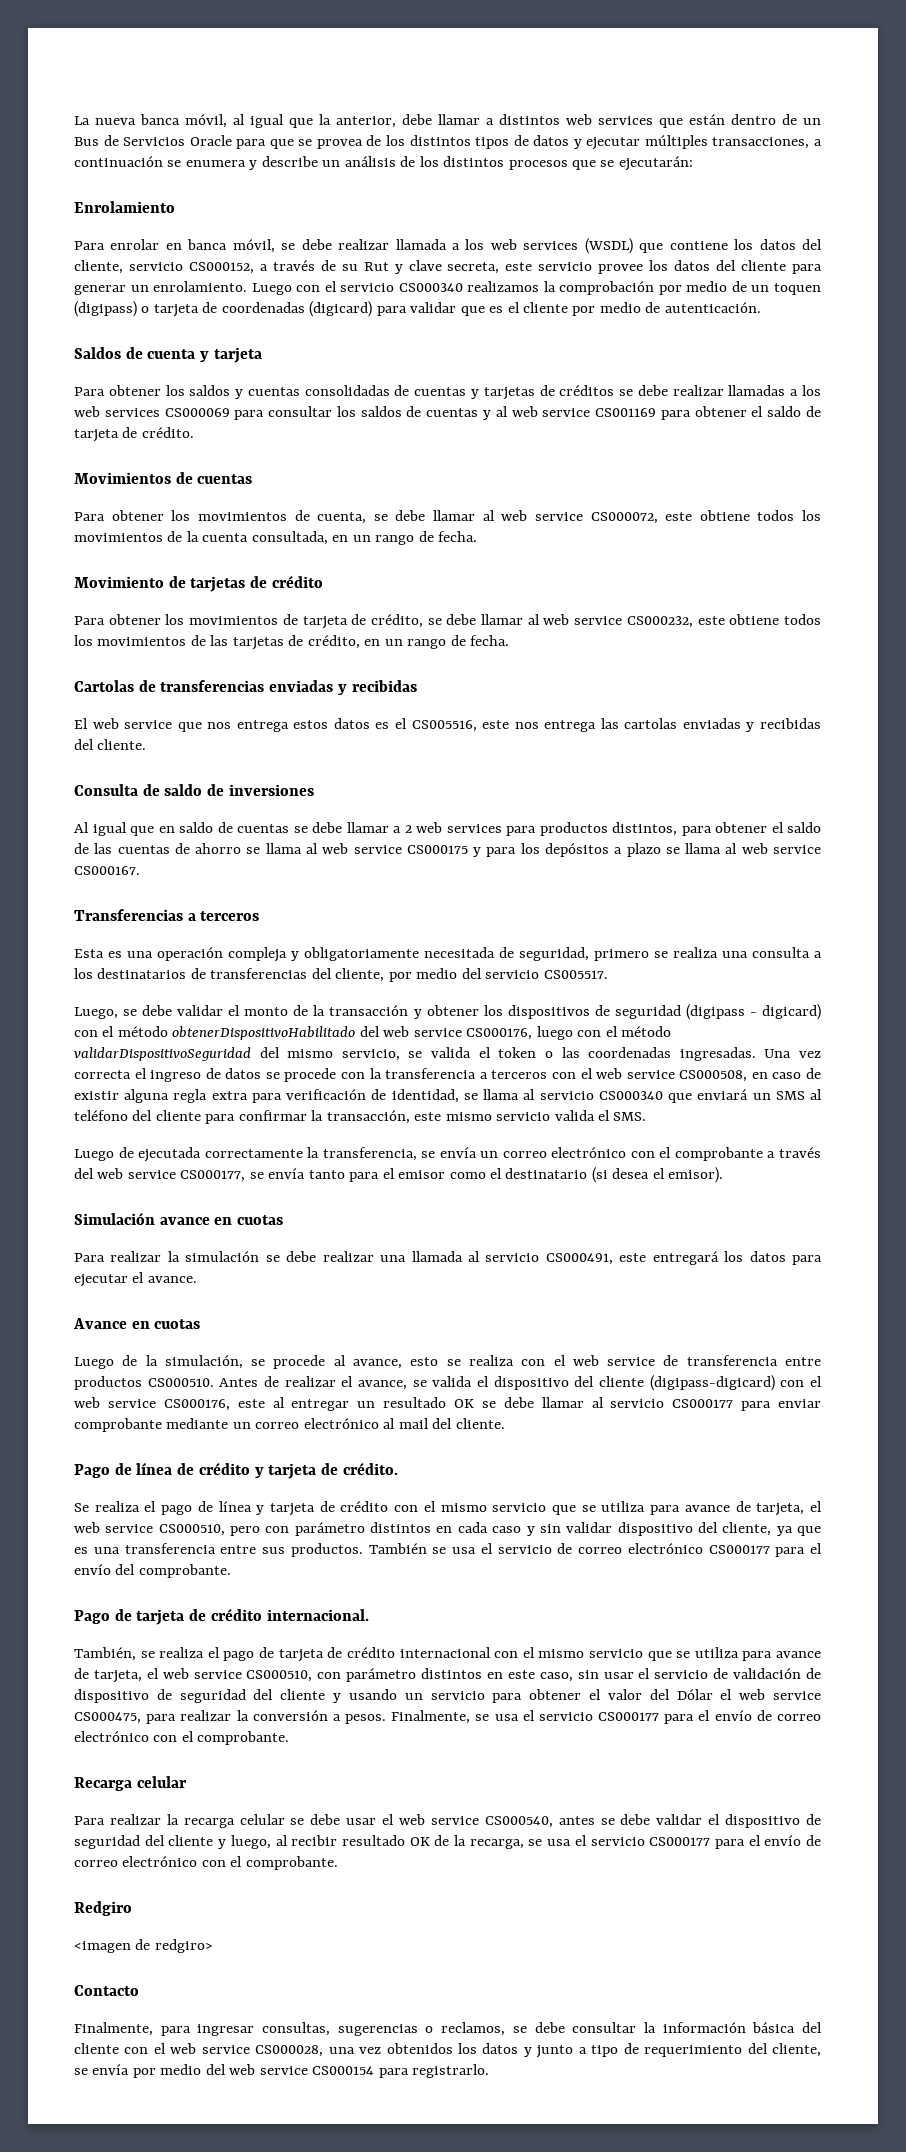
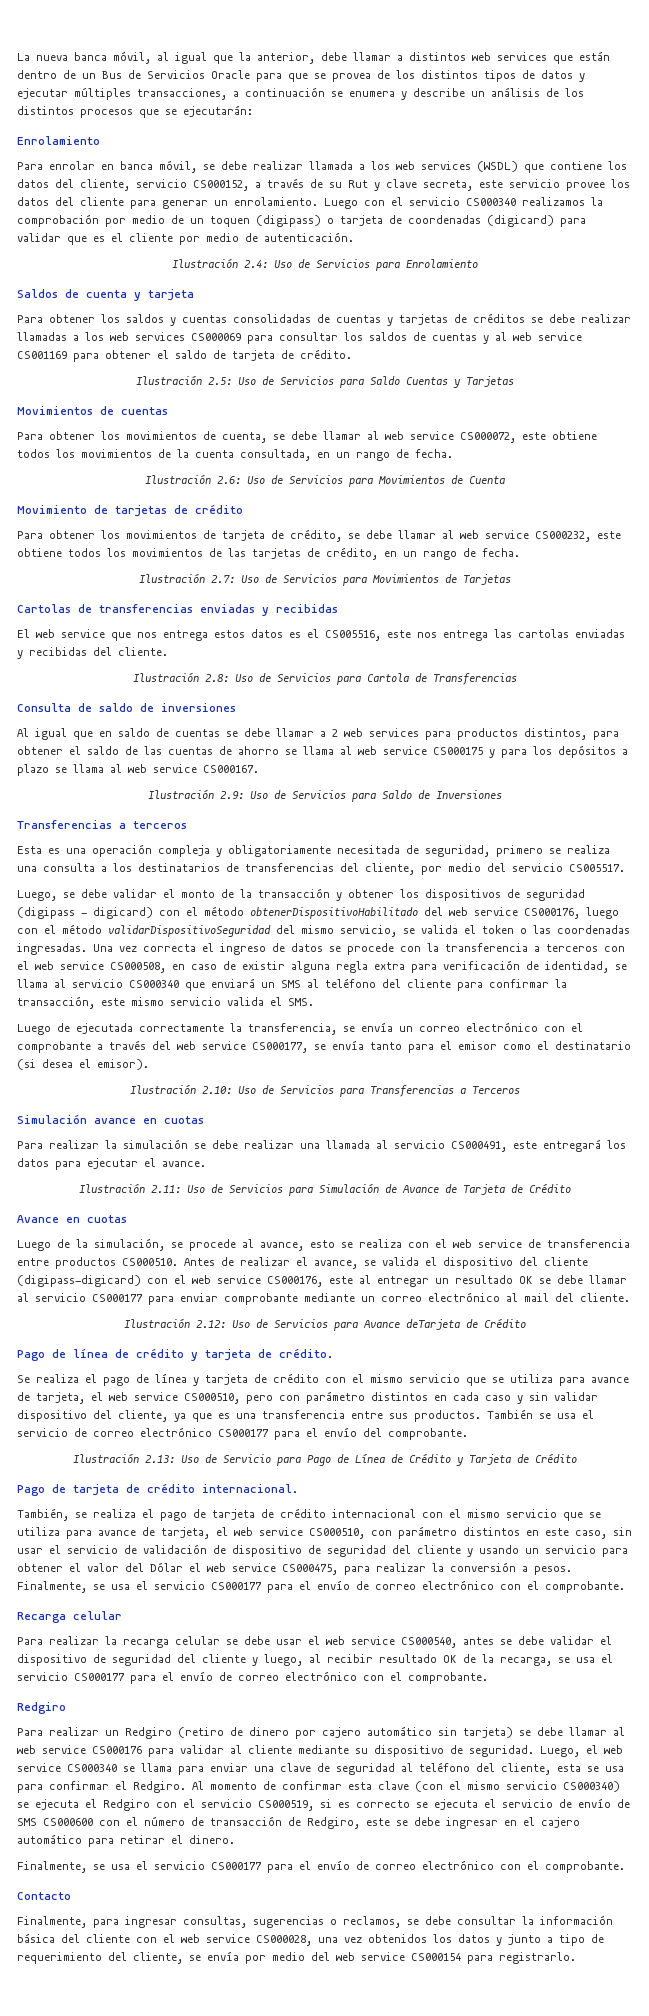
+ Ilustración 2.4: Uso de Servicios para Enrolamiento
+ Ilustración 2.5: Uso de Servicios para Saldo Cuentas y Tarjetas
+ Ilustración 2.6: Uso de Servicios para Movimientos de Cuenta
+ Ilustración 2.7: Uso de Servicios para Movimientos de Tarjetas
+ Ilustración 2.8: Uso de Servicios para Cartola de Transferencias
+ Ilustración 2.9: Uso de Servicios para Saldo de Inversiones
+ Ilustración 2.10: Uso de Servicios para Transferencias a Terceros
+ Ilustración 2.11: Uso de Servicios para Simulación de Avance de Tarjeta de Crédito
+ Ilustración 2.12: Uso de Servicios para Avance deTarjeta de Crédito
+ Ilustración 2.13: Uso de Servicio para Pago de Línea de Crédito y Tarjeta de Crédito
- <imagen de redgiro>
+ Para realizar un Redgiro (retiro de dinero por cajero automático sin tarjeta) se debe llamar al web service CS000176 para validar al cliente mediante su dispositivo de seguridad. Luego, el web service CS000340 se llama para enviar una clave de seguridad al teléfono del cliente, esta se usa para confirmar el Redgiro. Al momento de confirmar esta clave (con el mismo servicio CS000340) se ejecuta el Redgiro con el servicio CS000519, si es correcto se ejecuta el servicio de envío de SMS CS000600 con el número de transacción de Redgiro, este se debe ingresar en el cajero automático para retirar el dinero.
+ Finalmente, se usa el servicio CS000177 para el envío de correo electrónico con el comprobante.

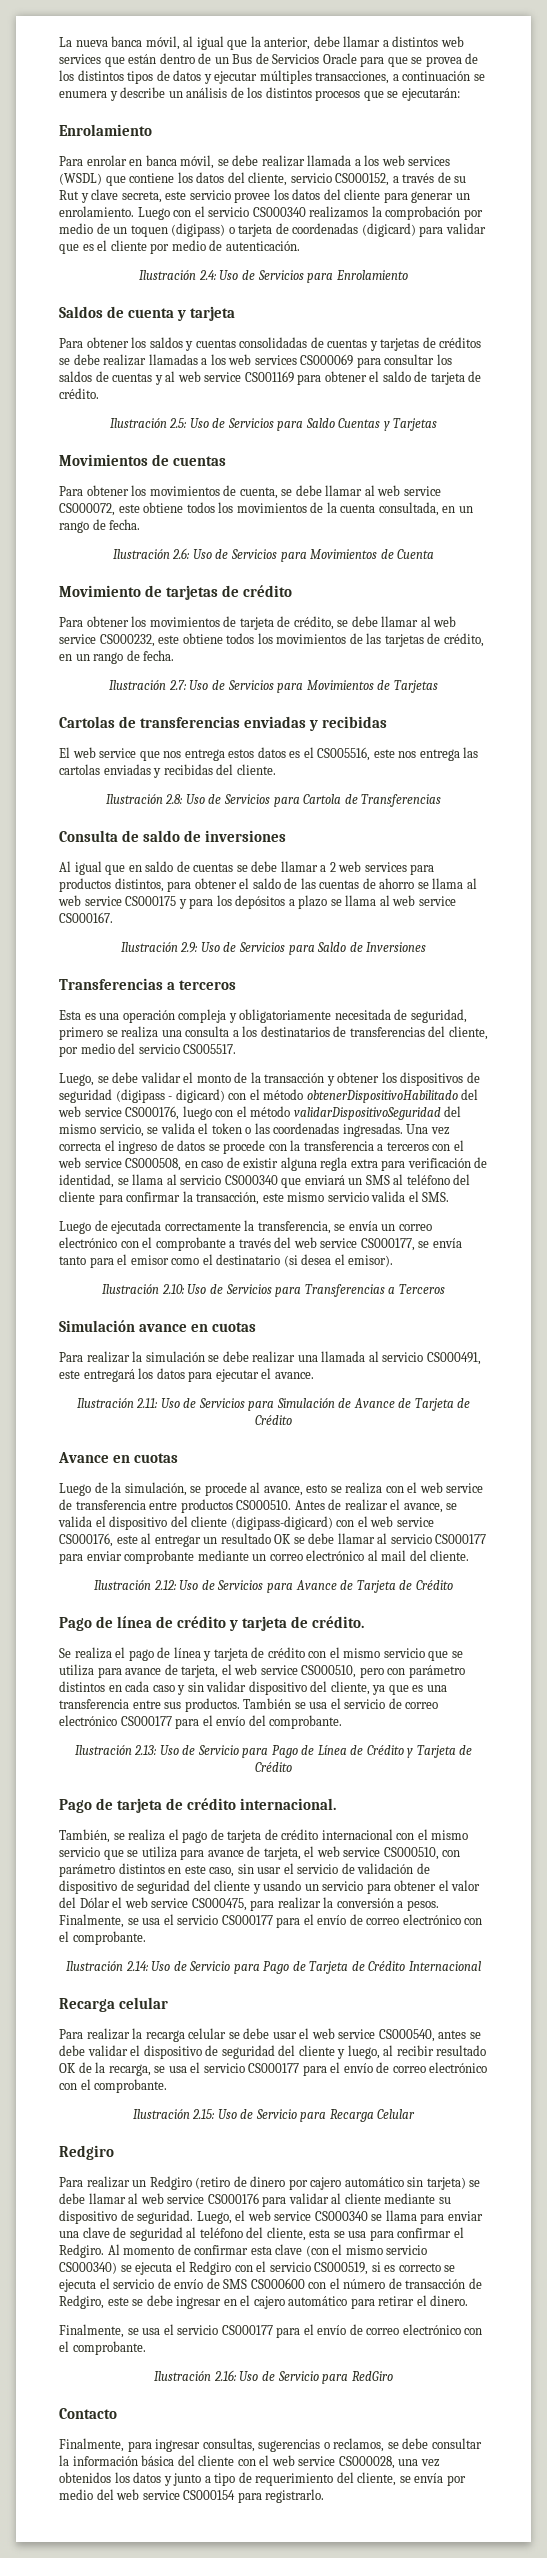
- Ilustración 2.12: Uso de Servicios para Avance deTarjeta de Crédito
+ Ilustración 2.12: Uso de Servicios para Avance de Tarjeta de Crédito
+ Ilustración 2.14: Uso de Servicio para Pago de Tarjeta de Crédito Internacional
+ Ilustración 2.15: Uso de Servicio para Recarga Celular
+ Ilustración 2.16: Uso de Servicio para RedGiro

